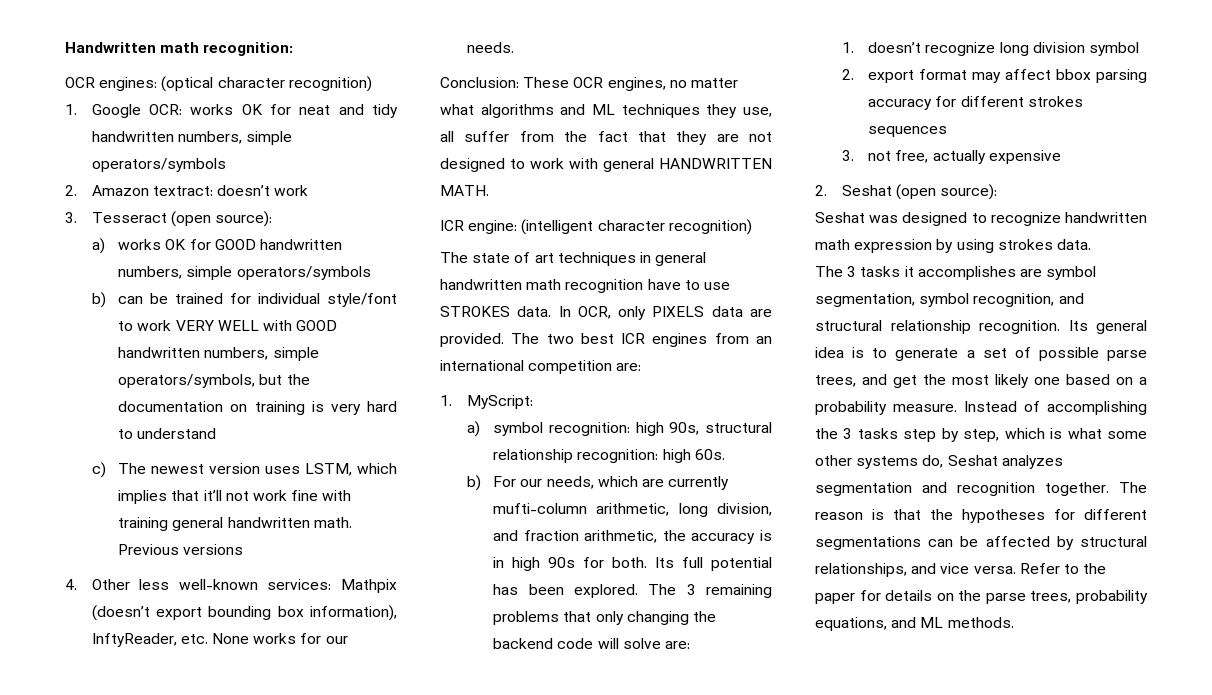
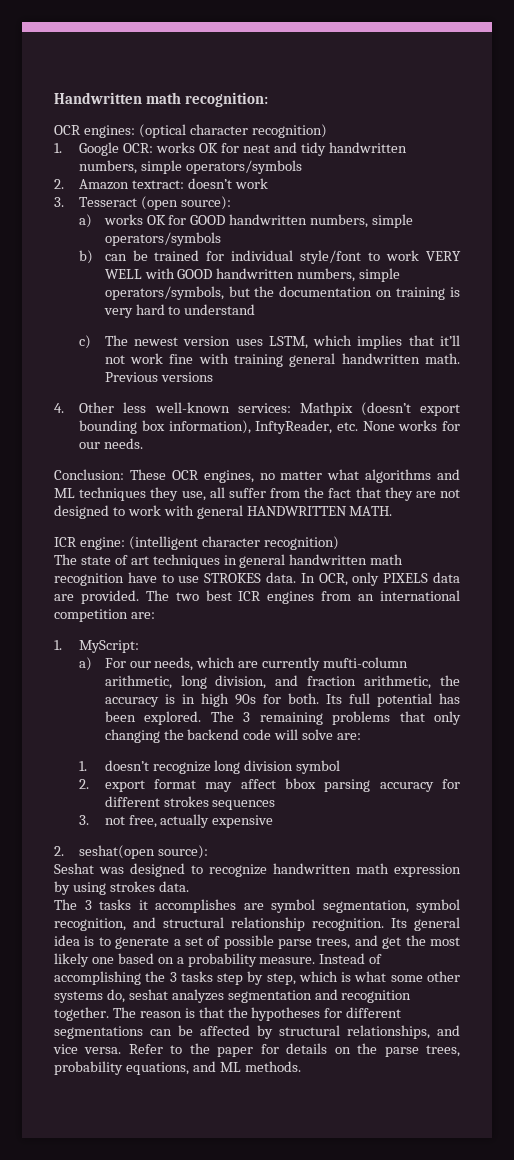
- a) symbol recognition: high 90s, structural relationship recognition: high 60s.
- b) For our needs, which are currently mufti-column arithmetic, long division, and fraction arithmetic, the accuracy is in high 90s for both.
+ a) For our needs, which are currently mufti-column arithmetic, long division, and fraction arithmetic, the accuracy is in high 90s for both.
- 2. Seshat (open source):
+ 2. seshat(open source):
- Instead of accomplishing the 3 tasks step by step, which is what some other systems do, Seshat analyzes segmentation and recognition together.
+ Instead of accomplishing the 3 tasks step by step, which is what some other systems do, seshat analyzes segmentation and recognition together.

